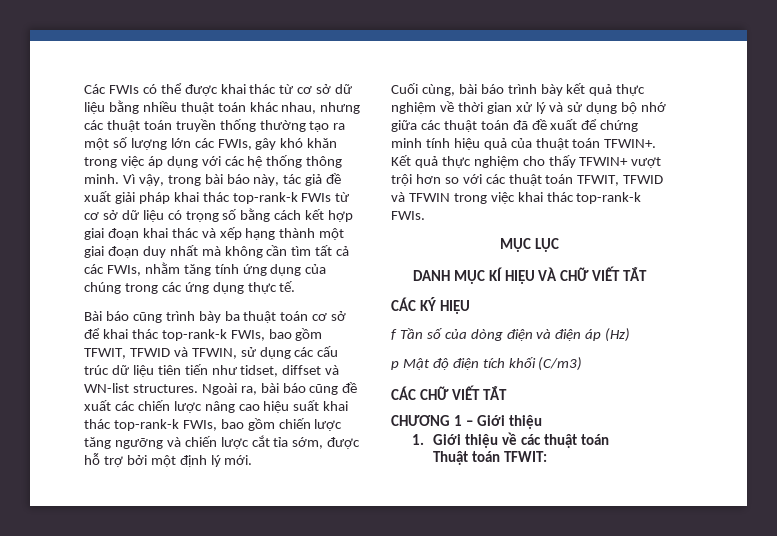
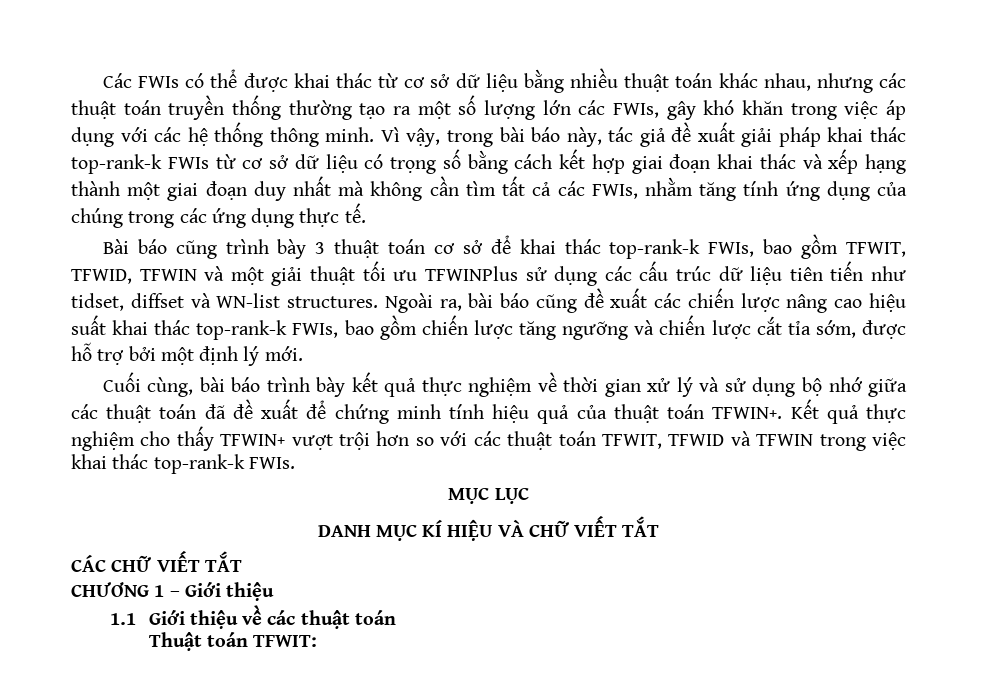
- Bài báo cũng trình bày ba thuật toán cơ sở để khai thác top-rank-k FWIs, bao gồm TFWIT, TFWID và TFWIN, sử dụng các cấu trúc dữ liệu tiên tiến như tidset, diffset và WN-list structures.
+ Bài báo cũng trình bày 3 thuật toán cơ sở để khai thác top-rank-k FWIs, bao gồm TFWIT, TFWID, TFWIN và một giải thuật tối ưu TFWINPlus sử dụng các cấu trúc dữ liệu tiên tiến như tidset, diffset và WN-list structures.
- CÁC KÝ HIỆU
- f Tần số của dòng điện và điện áp (Hz)
- p Mật độ điện tích khối (C/m3)
- 1. Giới thiệu về các thuật toán
+ 1.1 Giới thiệu về các thuật toán

